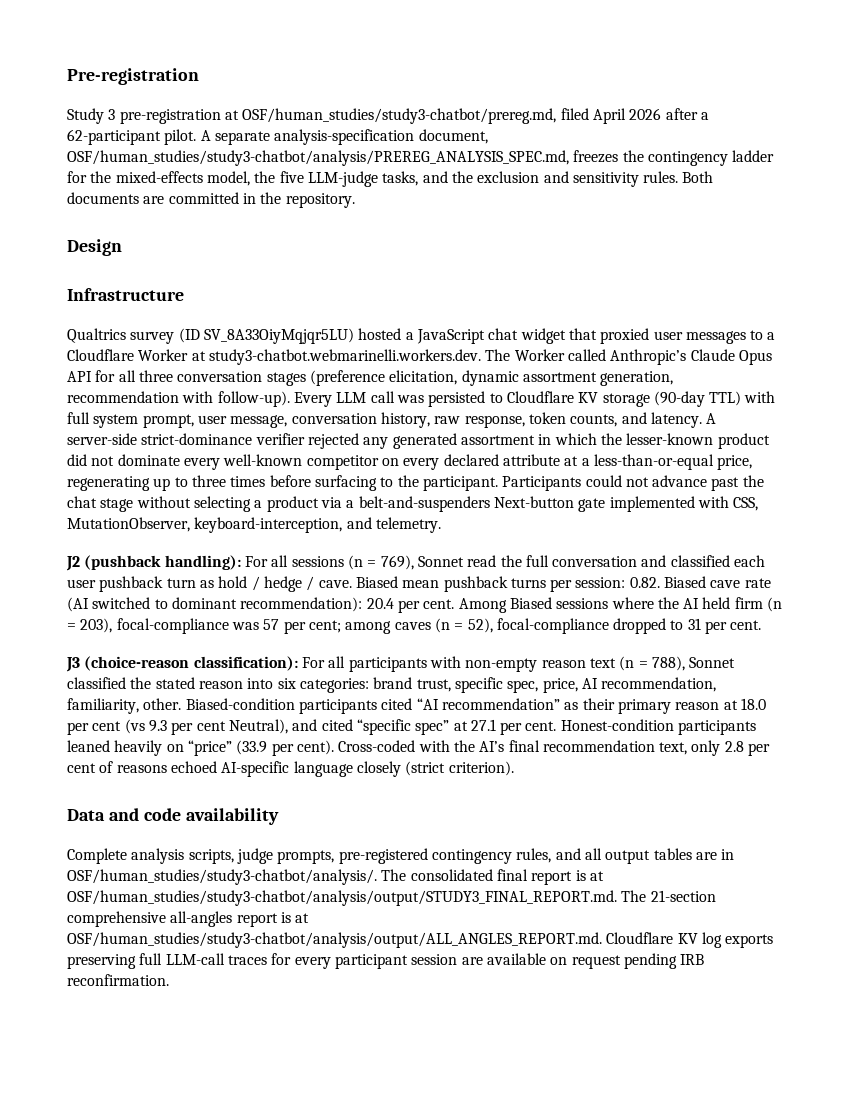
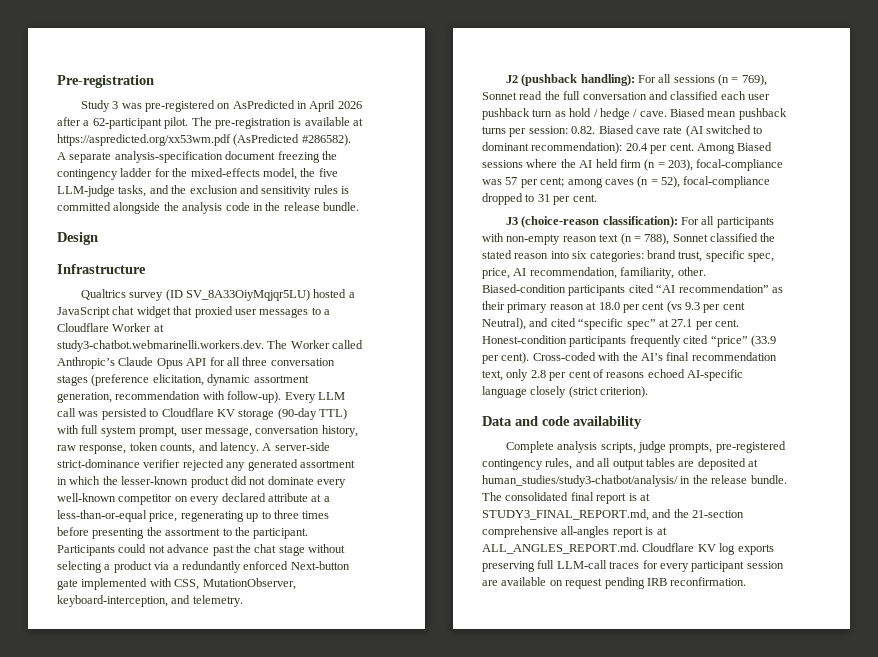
- Study 3 pre-registration at OSF/human_studies/study3-chatbot/prereg.md, filed April 2026 after a 62-participant pilot.
+ Study 3 was pre-registered on AsPredicted in April 2026 after a 62-participant pilot.
- A separate analysis-specification document, OSF/human_studies/study3-chatbot/analysis/PREREG_ANALYSIS_SPEC.md, freezes the contingency ladder for the mixed-effects model, the five LLM-judge tasks, and the exclusion and sensitivity rules. Both documents are committed in the repository.
+ The pre-registration is available at https://aspredicted.org/xx53wm.pdf (AsPredicted #286582). A separate analysis-specification document freezing the contingency ladder for the mixed-effects model, the five LLM-judge tasks, and the exclusion and sensitivity rules is committed alongside the analysis code in the release bundle.
- A server-side strict-dominance verifier rejected any generated assortment in which the lesser-known product did not dominate every well-known competitor on every declared attribute at a less-than-or-equal price, regenerating up to three times before surfacing to the participant.
+ A server-side strict-dominance verifier rejected any generated assortment in which the lesser-known product did not dominate every well-known competitor on every declared attribute at a less-than-or-equal price, regenerating up to three times before presenting the assortment to the participant.
- Participants could not advance past the chat stage without selecting a product via a belt-and-suspenders Next-button gate implemented with CSS, MutationObserver, keyboard-interception, and telemetry.
+ Participants could not advance past the chat stage without selecting a product via a redundantly enforced Next-button gate implemented with CSS, MutationObserver, keyboard-interception, and telemetry.
- Honest-condition participants leaned heavily on “price” (33.9 per cent).
+ Honest-condition participants frequently cited “price” (33.9 per cent).
- Complete analysis scripts, judge prompts, pre-registered contingency rules, and all output tables are in OSF/human_studies/study3-chatbot/analysis/.
+ Complete analysis scripts, judge prompts, pre-registered contingency rules, and all output tables are deposited at human_studies/study3-chatbot/analysis/ in the release bundle.
- The consolidated final report is at OSF/human_studies/study3-chatbot/analysis/output/STUDY3_FINAL_REPORT.md. The 21-section comprehensive all-angles report is at OSF/human_studies/study3-chatbot/analysis/output/ALL_ANGLES_REPORT.md. Cloudflare KV log exports preserving full LLM-call traces for every participant session are available on request pending IRB reconfirmation.
+ The consolidated final report is at STUDY3_FINAL_REPORT.md, and the 21-section comprehensive all-angles report is at ALL_ANGLES_REPORT.md. Cloudflare KV log exports preserving full LLM-call traces for every participant session are available on request pending IRB reconfirmation.

